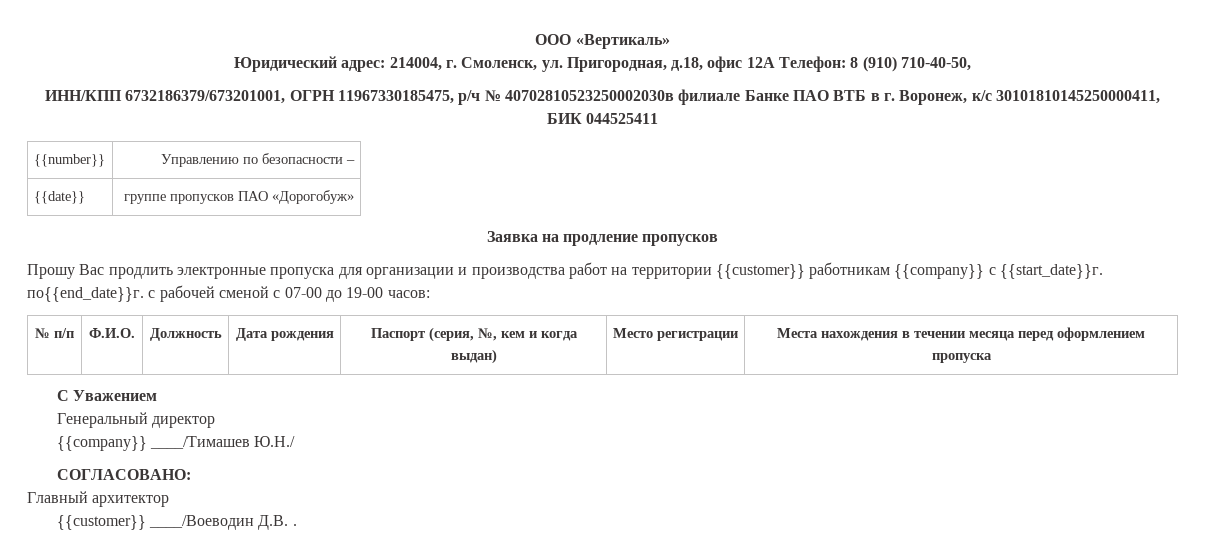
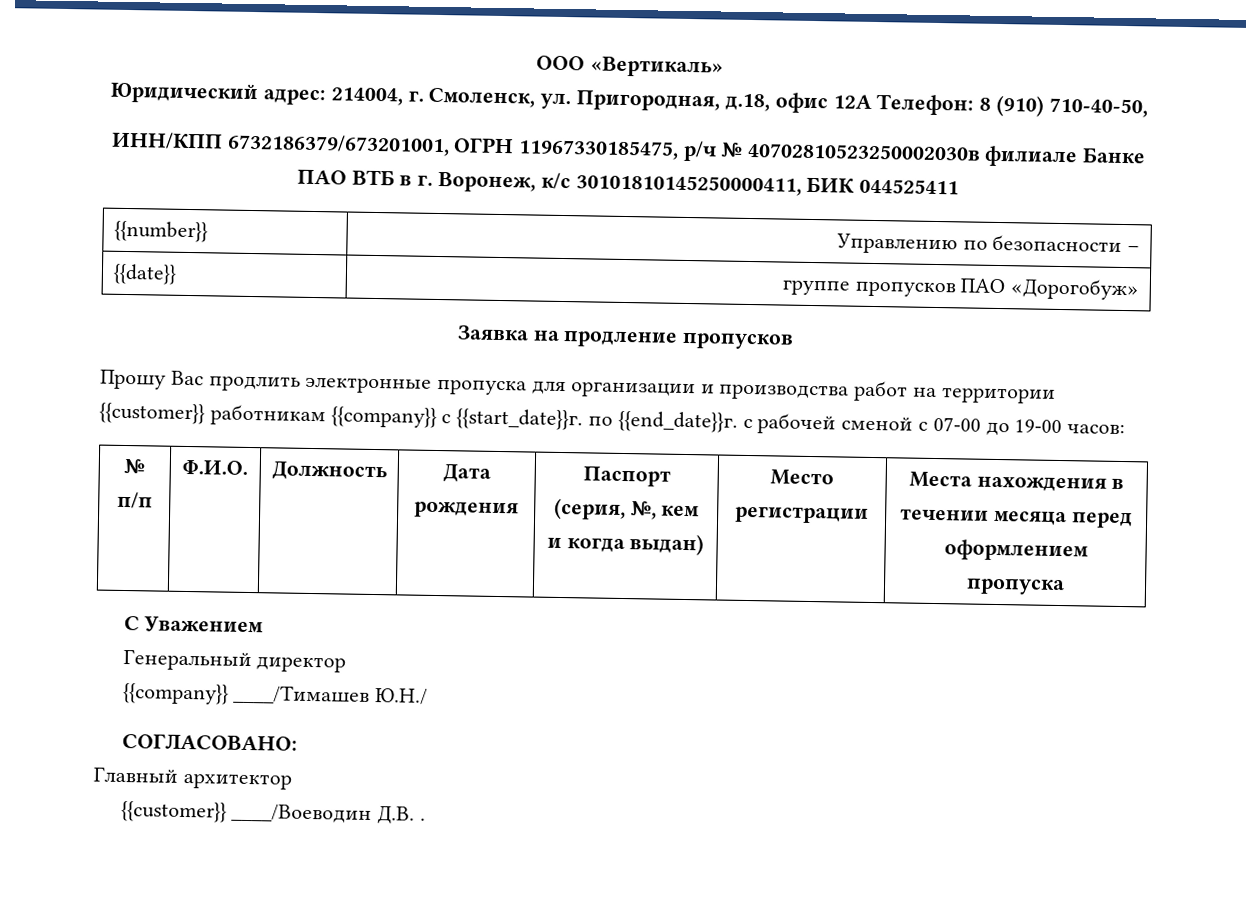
- Прошу Вас продлить электронные пропуска для организации и производства работ на территории {{customer}} работникам {{company}} с {{start_date}}г. по{{end_date}}г. с рабочей сменой с 07-00 до 19-00 часов:
+ Прошу Вас продлить электронные пропуска для организации и производства работ на территории {{customer}} работникам {{company}} с {{start_date}}г. по {{end_date}}г. с рабочей сменой с 07-00 до 19-00 часов:

